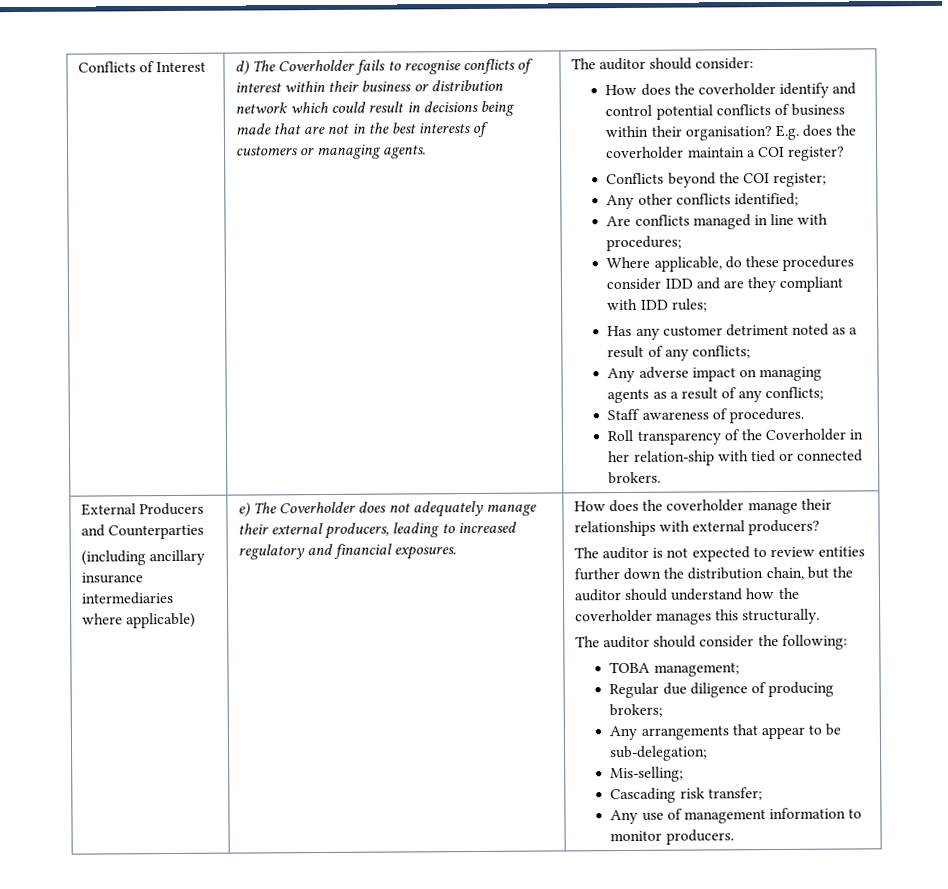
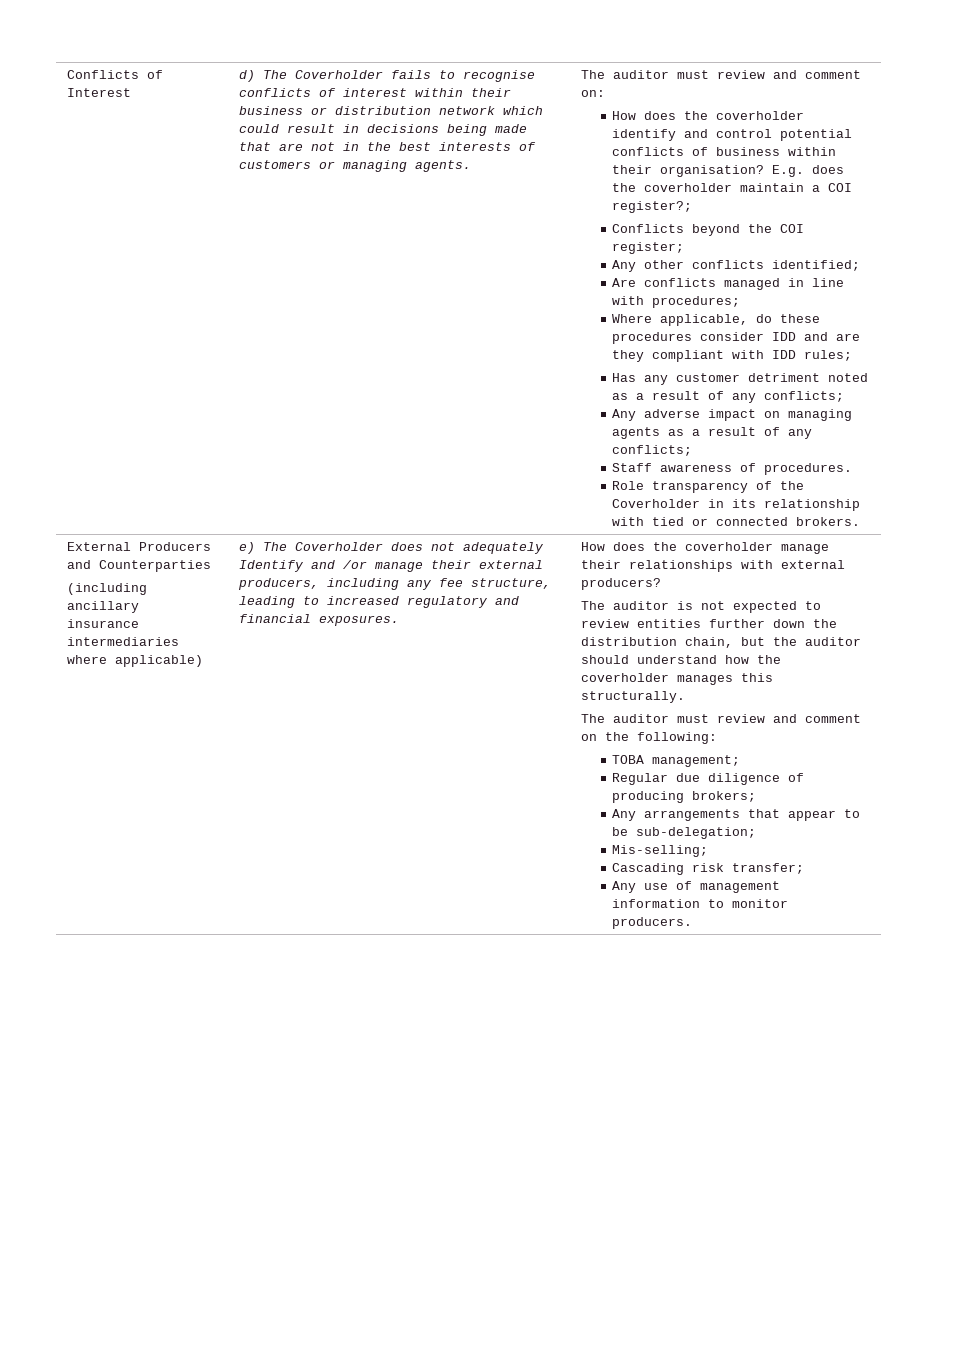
- The auditor should consider:
+ The auditor must review and comment on:
- E.g. does the coverholder maintain a COI register?
+ E.g. does the coverholder maintain a COI register?;
- Roll transparency of the Coverholder in her relation-ship with tied or connected brokers.
+ Role transparency of the Coverholder in its relationship with tied or connected brokers.
- e) The Coverholder does not adequately manage their external producers, leading to increased regulatory and financial exposures.
+ e) The Coverholder does not adequately Identify and /or manage their external producers, including any fee structure, leading to increased regulatory and financial exposures.
- The auditor should consider the following:
+ The auditor must review and comment on the following:

